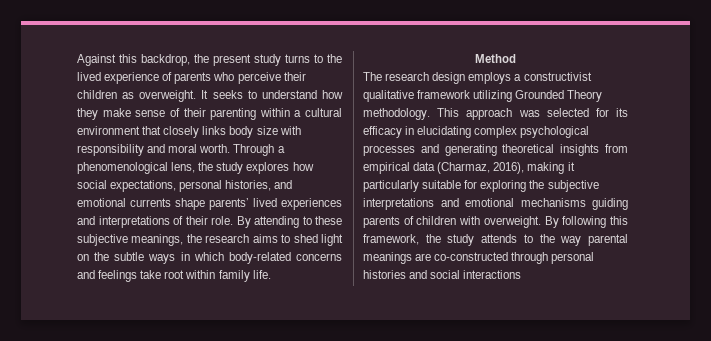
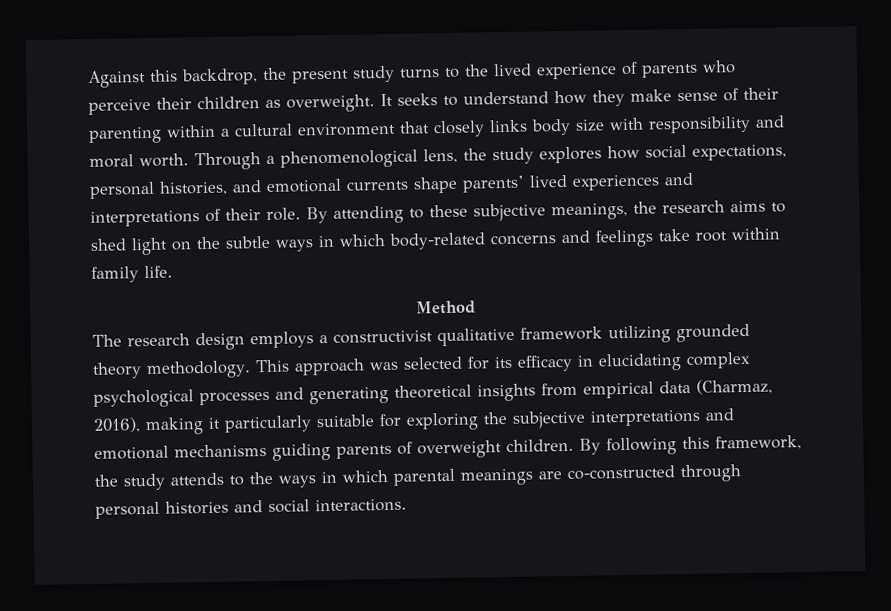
- The research design employs a constructivist qualitative framework utilizing Grounded Theory methodology.
+ The research design employs a constructivist qualitative framework utilizing grounded theory methodology.
- This approach was selected for its efficacy in elucidating complex psychological processes and generating theoretical insights from empirical data (Charmaz, 2016), making it particularly suitable for exploring the subjective interpretations and emotional mechanisms guiding parents of children with overweight.
+ This approach was selected for its efficacy in elucidating complex psychological processes and generating theoretical insights from empirical data (Charmaz, 2016), making it particularly suitable for exploring the subjective interpretations and emotional mechanisms guiding parents of overweight children.
- By following this framework, the study attends to the way parental meanings are co-constructed through personal histories and social interactions
+ By following this framework, the study attends to the ways in which parental meanings are co-constructed through personal histories and social interactions.

